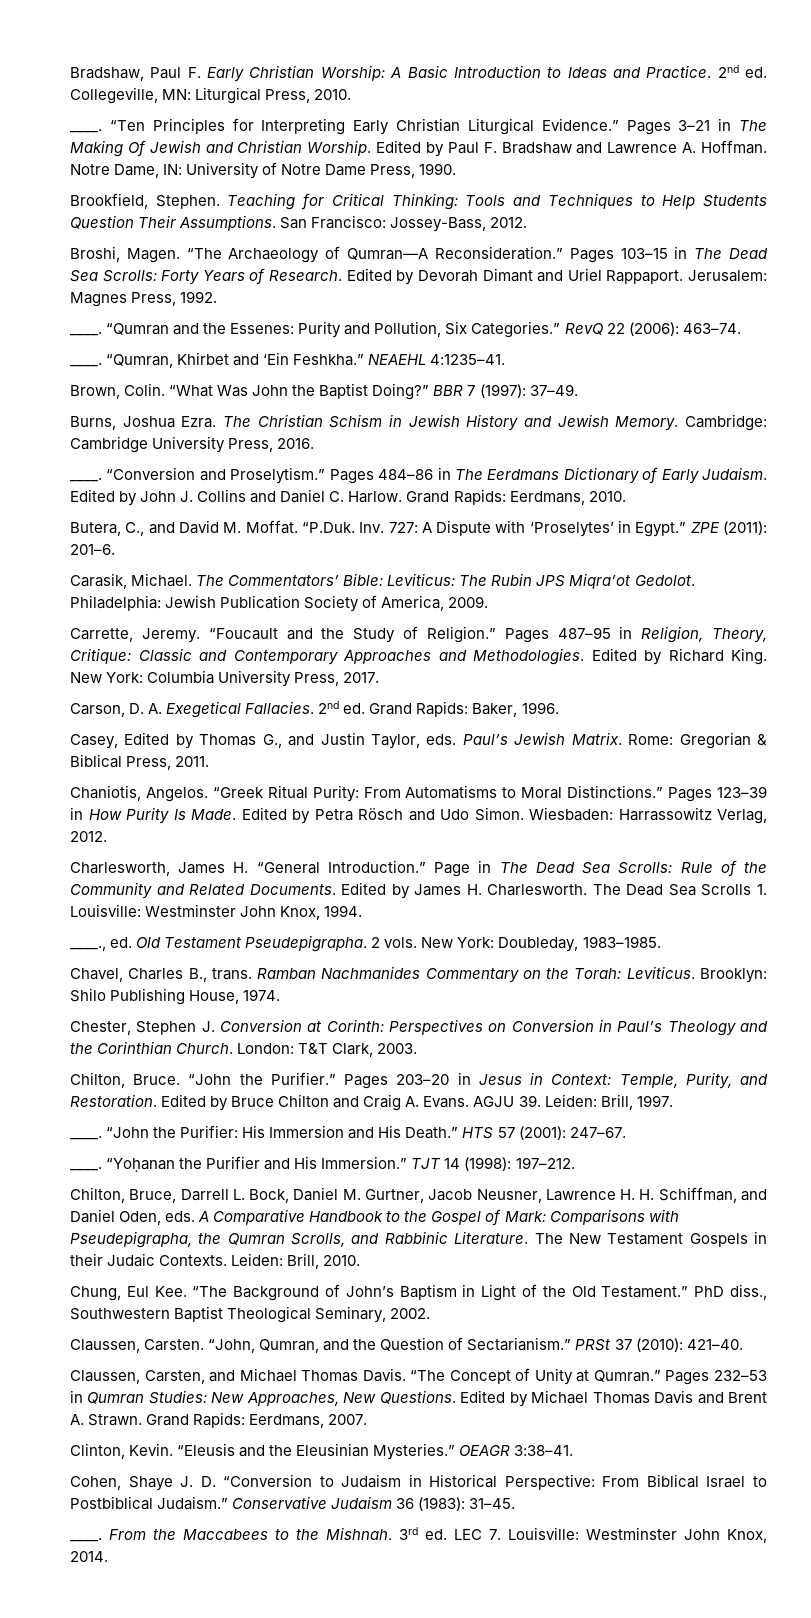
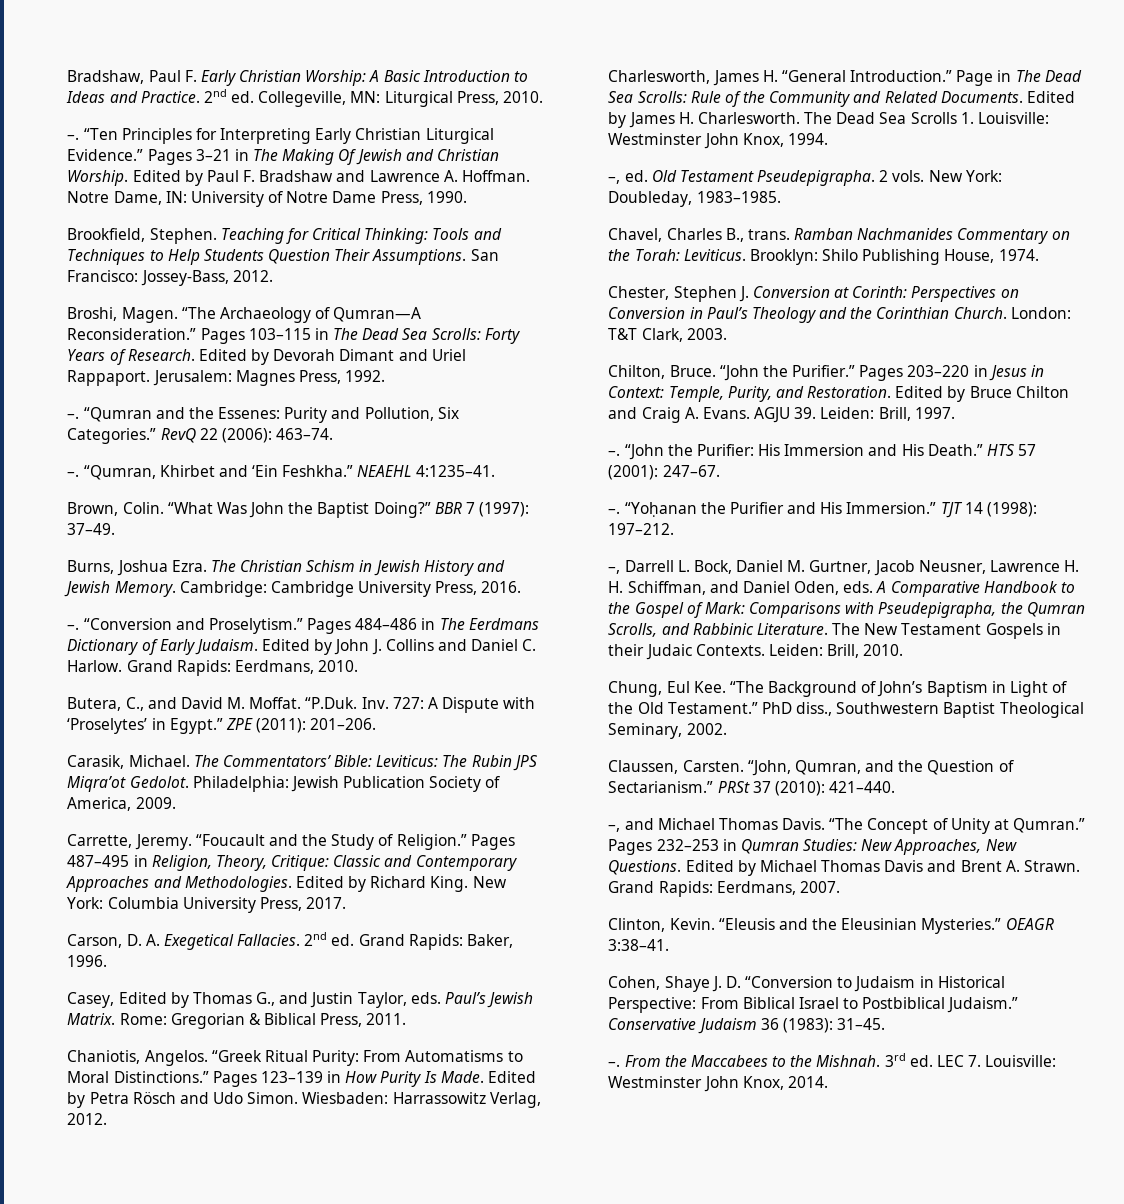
  2nd ed. Collegeville, MN: Liturgical Press, 2010.
- ____.
+ –.
- Pages 103–15 in The Dead Sea Scrolls: Forty Years of Research.
+ Pages 103–115 in The Dead Sea Scrolls: Forty Years of Research.
  Jerusalem: Magnes Press, 1992.
- ____.
+ –.
  RevQ 22 (2006): 463–74.
- ____.
+ –.
  Cambridge: Cambridge University Press, 2016.
- ____.
+ –.
- Pages 484–86 in The Eerdmans Dictionary of Early Judaism.
+ Pages 484–486 in The Eerdmans Dictionary of Early Judaism.
- ZPE (2011): 201–6.
+ ZPE (2011): 201–206.
- Pages 487–95 in Religion, Theory, Critique: Classic and Contemporary Approaches and Methodologies.
+ Pages 487–495 in Religion, Theory, Critique: Classic and Contemporary Approaches and Methodologies.
- Pages 123–39 in How Purity Is Made.
+ Pages 123–139 in How Purity Is Made.
- ____., ed. Old Testament Pseudepigrapha.
+ –, ed. Old Testament Pseudepigrapha.
- Pages 203–20 in Jesus in Context: Temple, Purity, and Restoration.
+ Pages 203–220 in Jesus in Context: Temple, Purity, and Restoration.
  AGJU 39. Leiden: Brill, 1997.
- ____.
+ –.
  HTS 57 (2001): 247–67.
- ____.
+ –.
- Chilton, Bruce, Darrell L. Bock, Daniel M. Gurtner, Jacob Neusner, Lawrence H. H. Schiffman, and Daniel Oden, eds. A Comparative Handbook to the Gospel of Mark: Comparisons with Pseudepigrapha, the Qumran Scrolls, and Rabbinic Literature.
+ –, Darrell L. Bock, Daniel M. Gurtner, Jacob Neusner, Lawrence H. H. Schiffman, and Daniel Oden, eds. A Comparative Handbook to the Gospel of Mark: Comparisons with Pseudepigrapha, the Qumran Scrolls, and Rabbinic Literature.
- PRSt 37 (2010): 421–40.
- Claussen, Carsten, and Michael Thomas Davis.
+ PRSt 37 (2010): 421–440.
+ –, and Michael Thomas Davis.
- Pages 232–53 in Qumran Studies: New Approaches, New Questions.
+ Pages 232–253 in Qumran Studies: New Approaches, New Questions.
  Conservative Judaism 36 (1983): 31–45.
- ____.
+ –.

